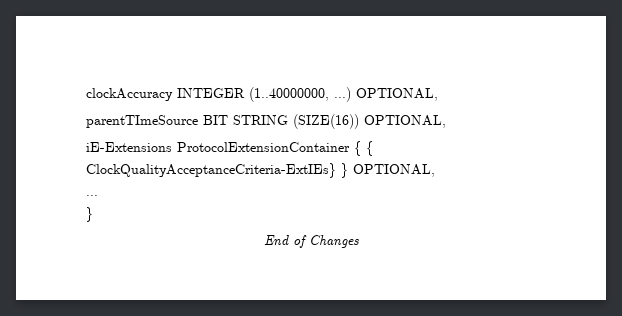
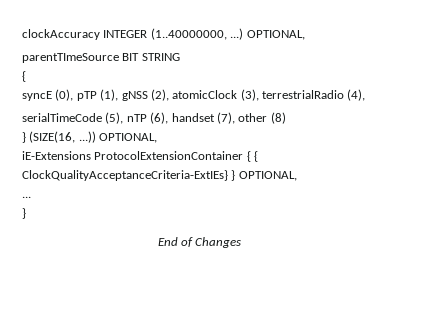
- parentTImeSource BIT STRING (SIZE(16)) OPTIONAL,
+ parentTImeSource BIT STRING
+ {
+ syncE (0), pTP (1), gNSS (2), atomicClock (3), terrestrialRadio (4),
+ serialTimeCode (5), nTP (6), handset (7), other (8)
+ } (SIZE(16, ...)) OPTIONAL,

